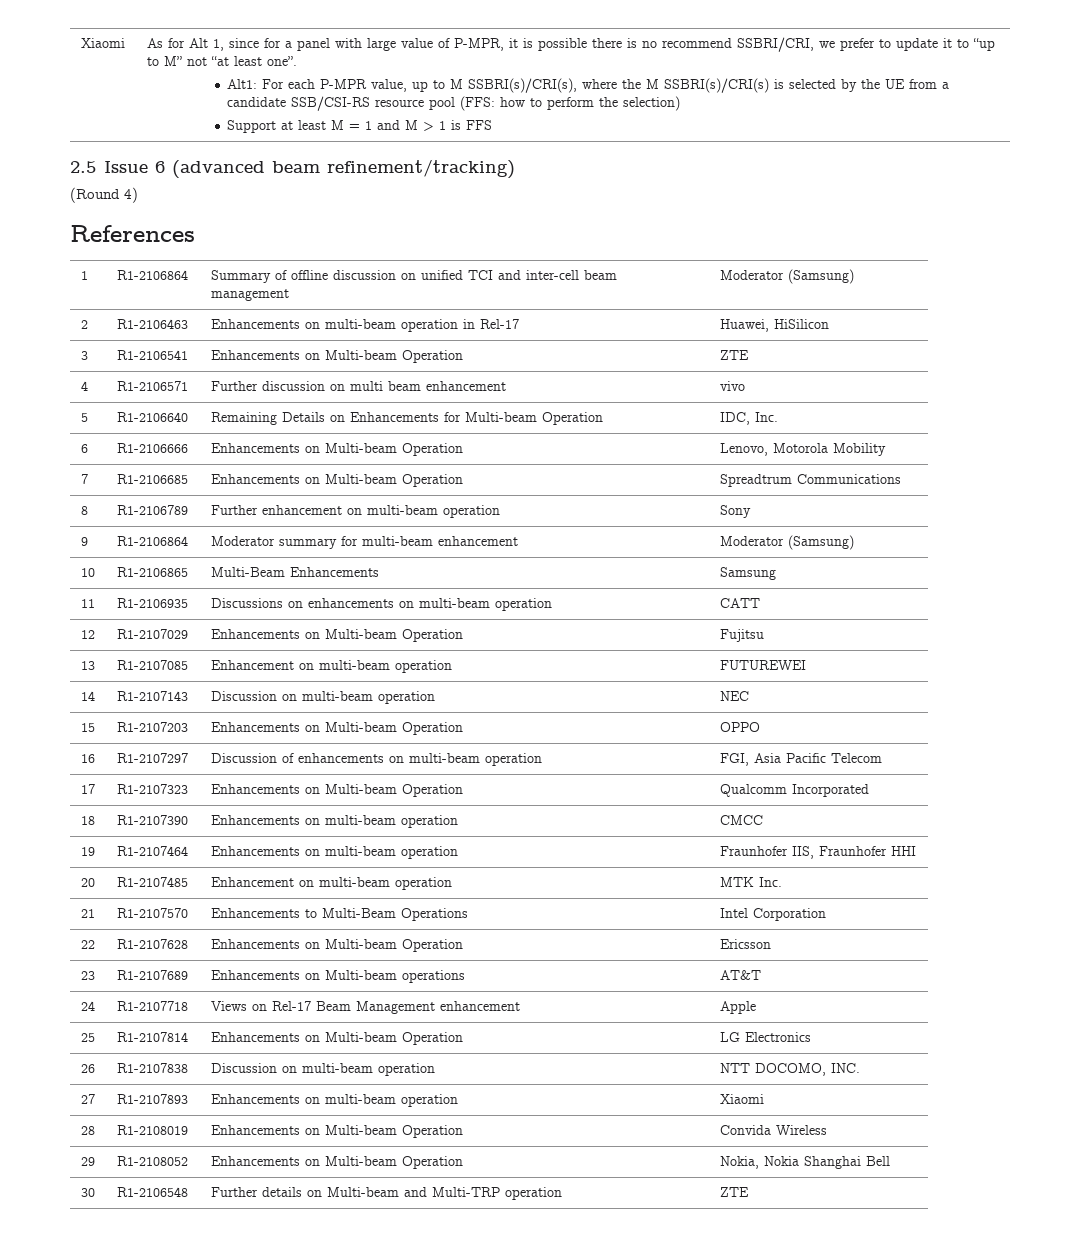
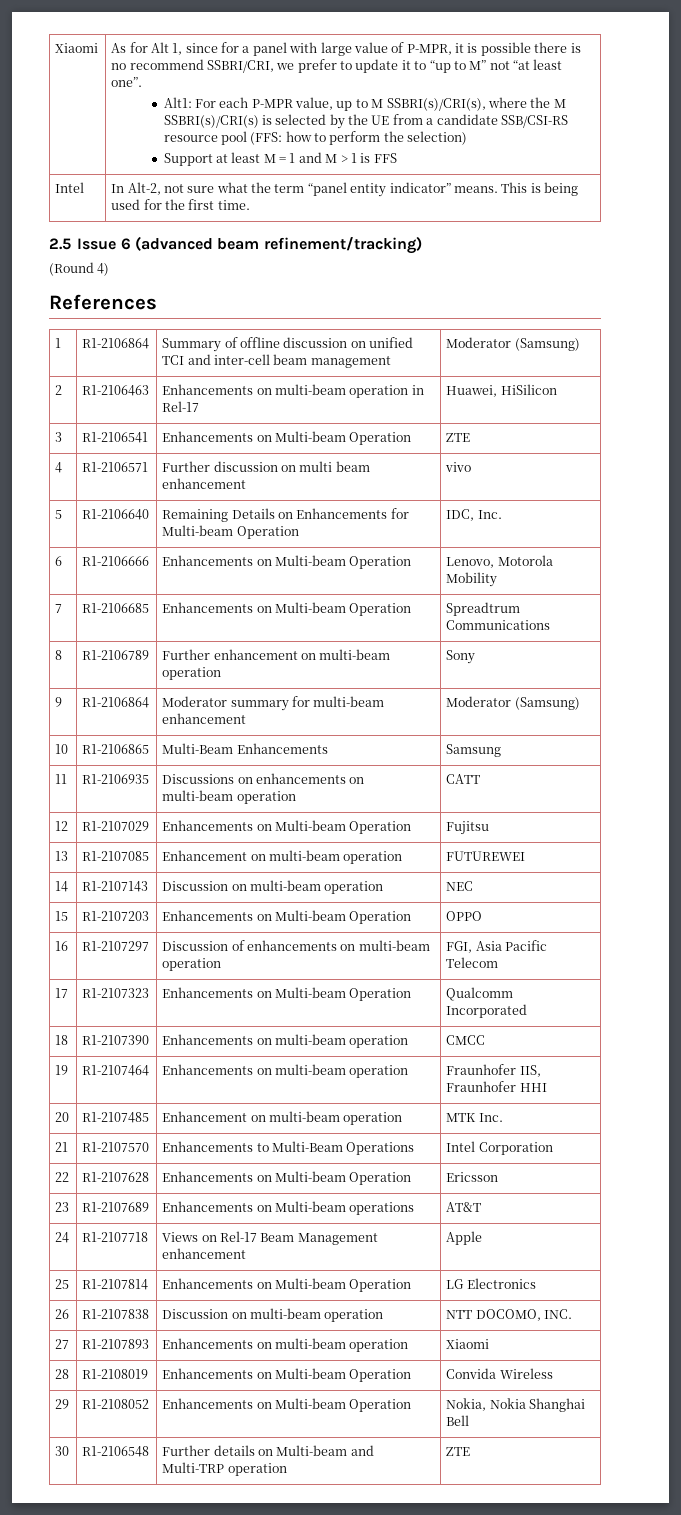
+ Intel | In Alt-2, not sure what the term “panel entity indicator” means. This is being used for the first time.

